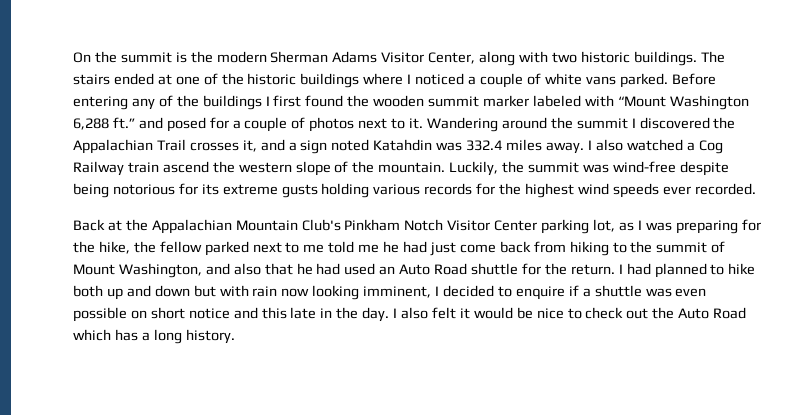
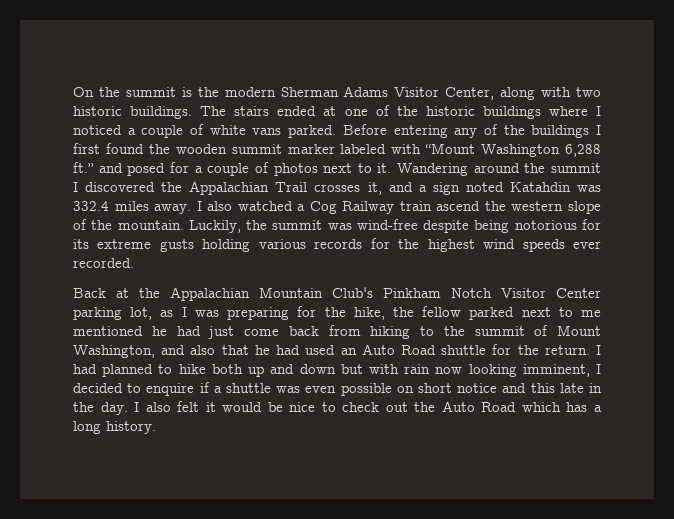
- Back at the Appalachian Mountain Club's Pinkham Notch Visitor Center parking lot, as I was preparing for the hike, the fellow parked next to me told me he had just come back from hiking to the summit of Mount Washington, and also that he had used an Auto Road shuttle for the return.
+ Back at the Appalachian Mountain Club's Pinkham Notch Visitor Center parking lot, as I was preparing for the hike, the fellow parked next to me mentioned he had just come back from hiking to the summit of Mount Washington, and also that he had used an Auto Road shuttle for the return.

